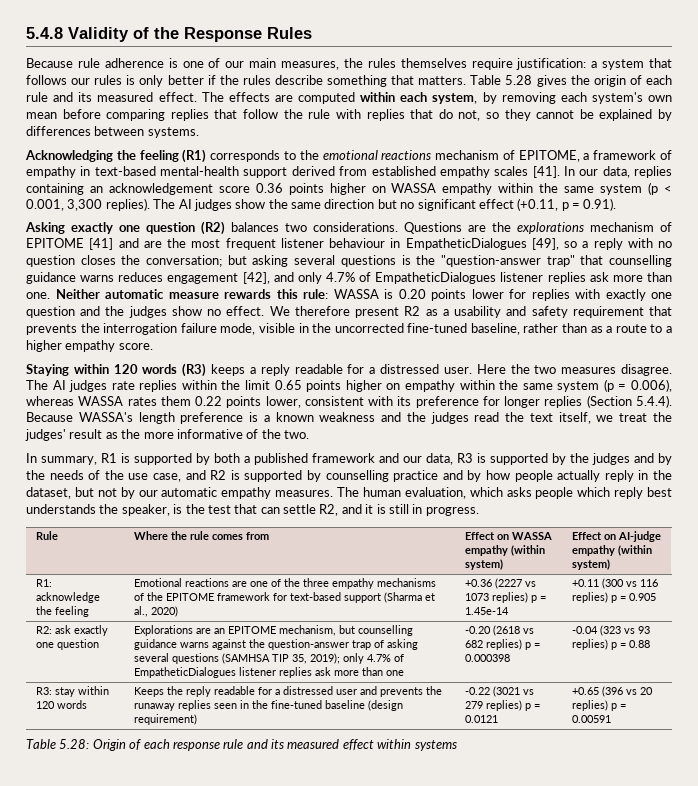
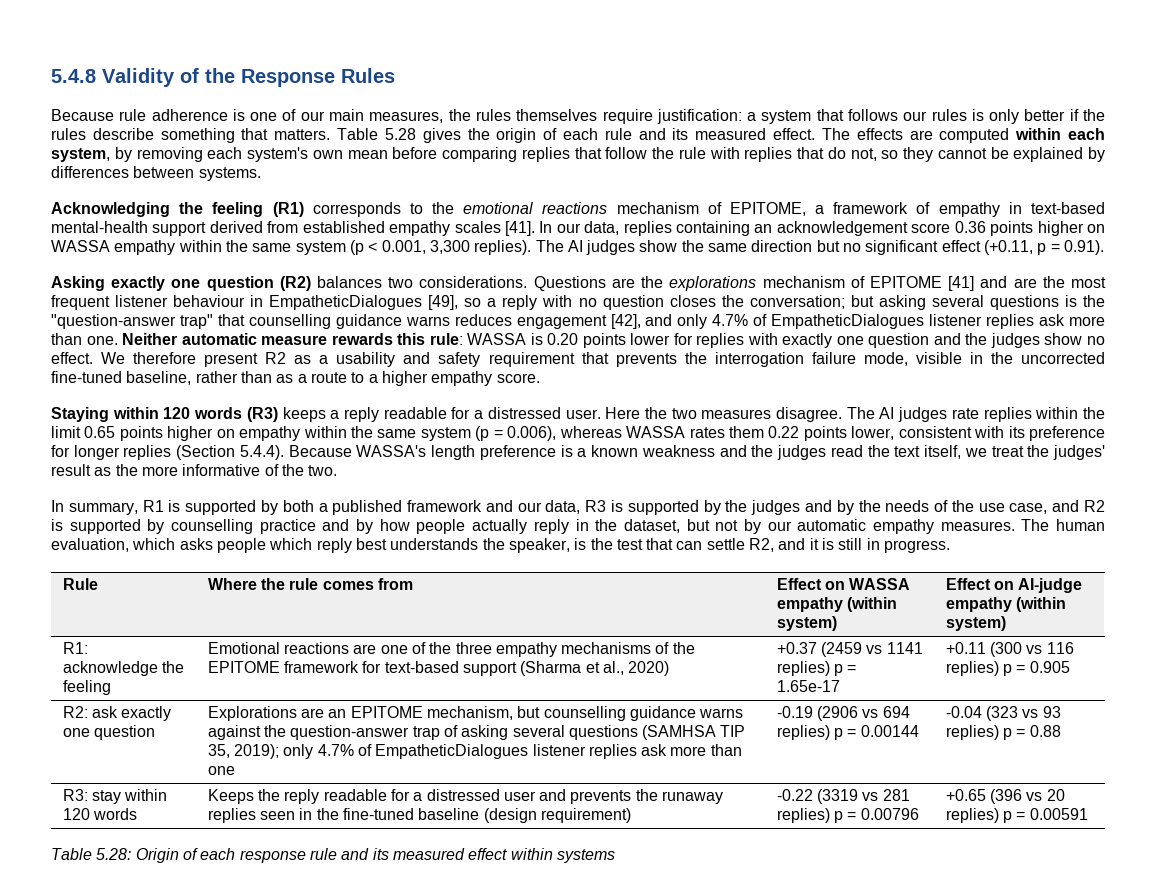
- R1: acknowledge the feeling | Emotional reactions are one of the three empathy mechanisms of the EPITOME framework for text-based support (Sharma et al., 2020) | +0.36 (2227 vs 1073 replies) p = 1.45e-14 | +0.11 (300 vs 116 replies) p = 0.905
+ R1: acknowledge the feeling | Emotional reactions are one of the three empathy mechanisms of the EPITOME framework for text-based support (Sharma et al., 2020) | +0.37 (2459 vs 1141 replies) p = 1.65e-17 | +0.11 (300 vs 116 replies) p = 0.905
- -0.20 (2618 vs 682 replies) p = 0.000398
+ -0.19 (2906 vs 694 replies) p = 0.00144
- -0.22 (3021 vs 279 replies) p = 0.0121
+ -0.22 (3319 vs 281 replies) p = 0.00796

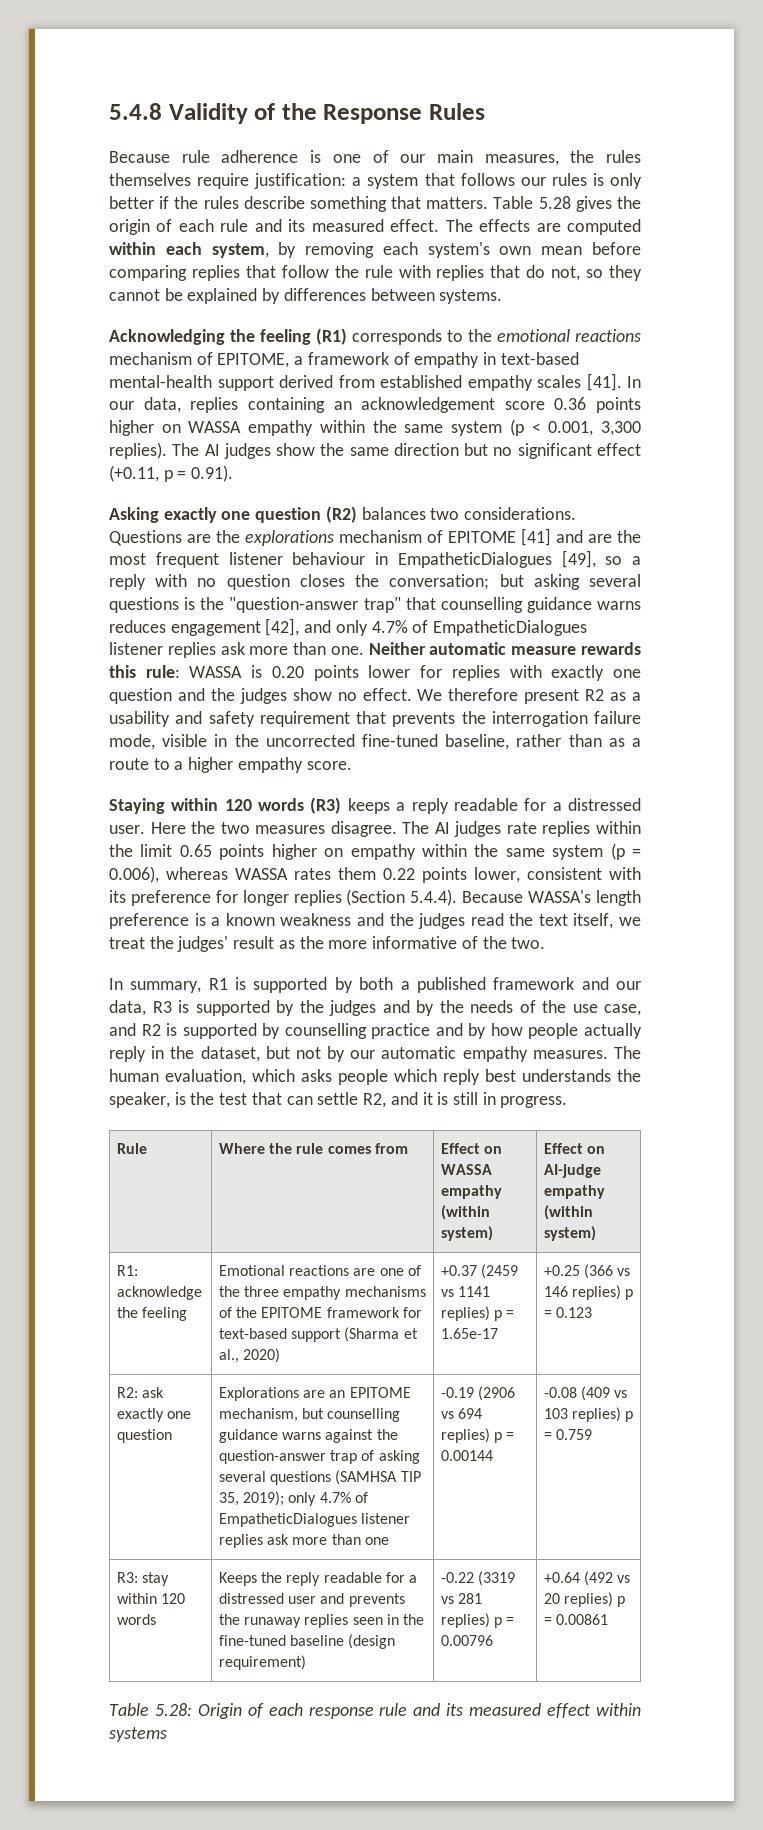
- R1: acknowledge the feeling | Emotional reactions are one of the three empathy mechanisms of the EPITOME framework for text-based support (Sharma et al., 2020) | +0.37 (2459 vs 1141 replies) p = 1.65e-17 | +0.11 (300 vs 116 replies) p = 0.905
+ R1: acknowledge the feeling | Emotional reactions are one of the three empathy mechanisms of the EPITOME framework for text-based support (Sharma et al., 2020) | +0.37 (2459 vs 1141 replies) p = 1.65e-17 | +0.25 (366 vs 146 replies) p = 0.123
- -0.04 (323 vs 93 replies) p = 0.88
+ -0.08 (409 vs 103 replies) p = 0.759
- +0.65 (396 vs 20 replies) p = 0.00591
+ +0.64 (492 vs 20 replies) p = 0.00861

